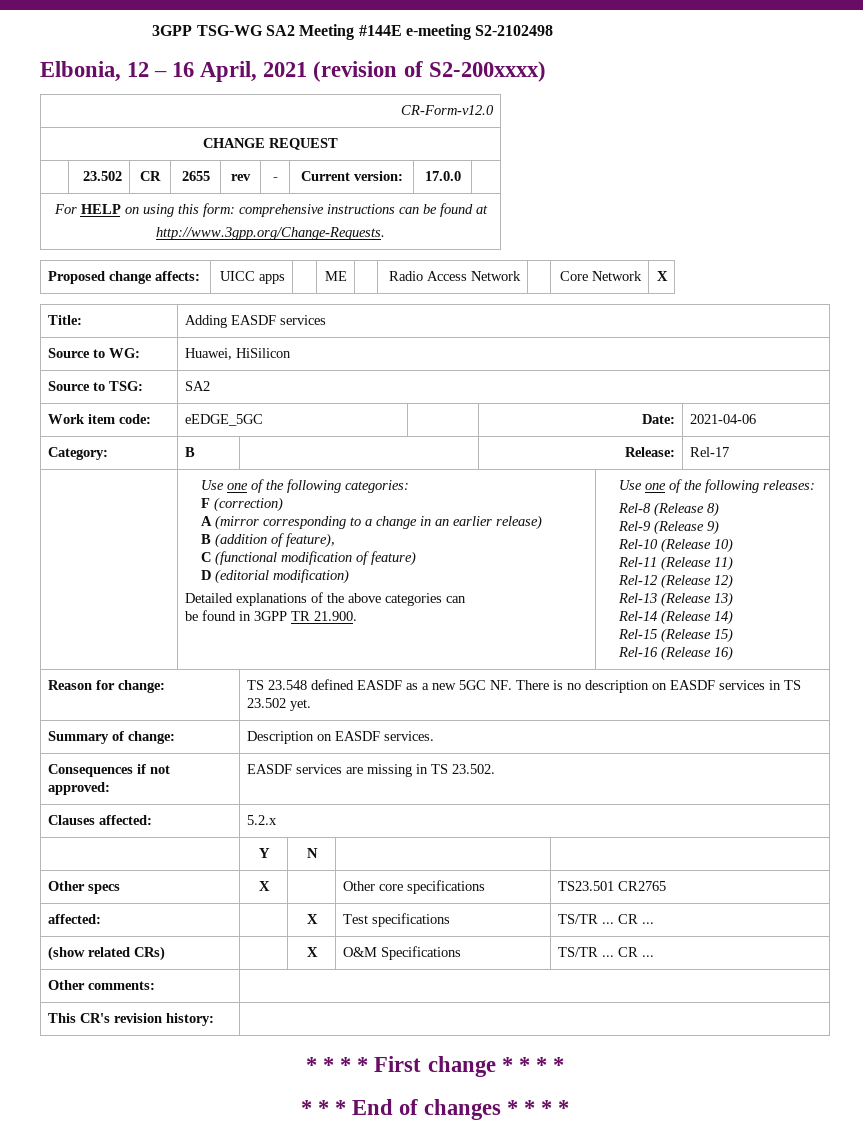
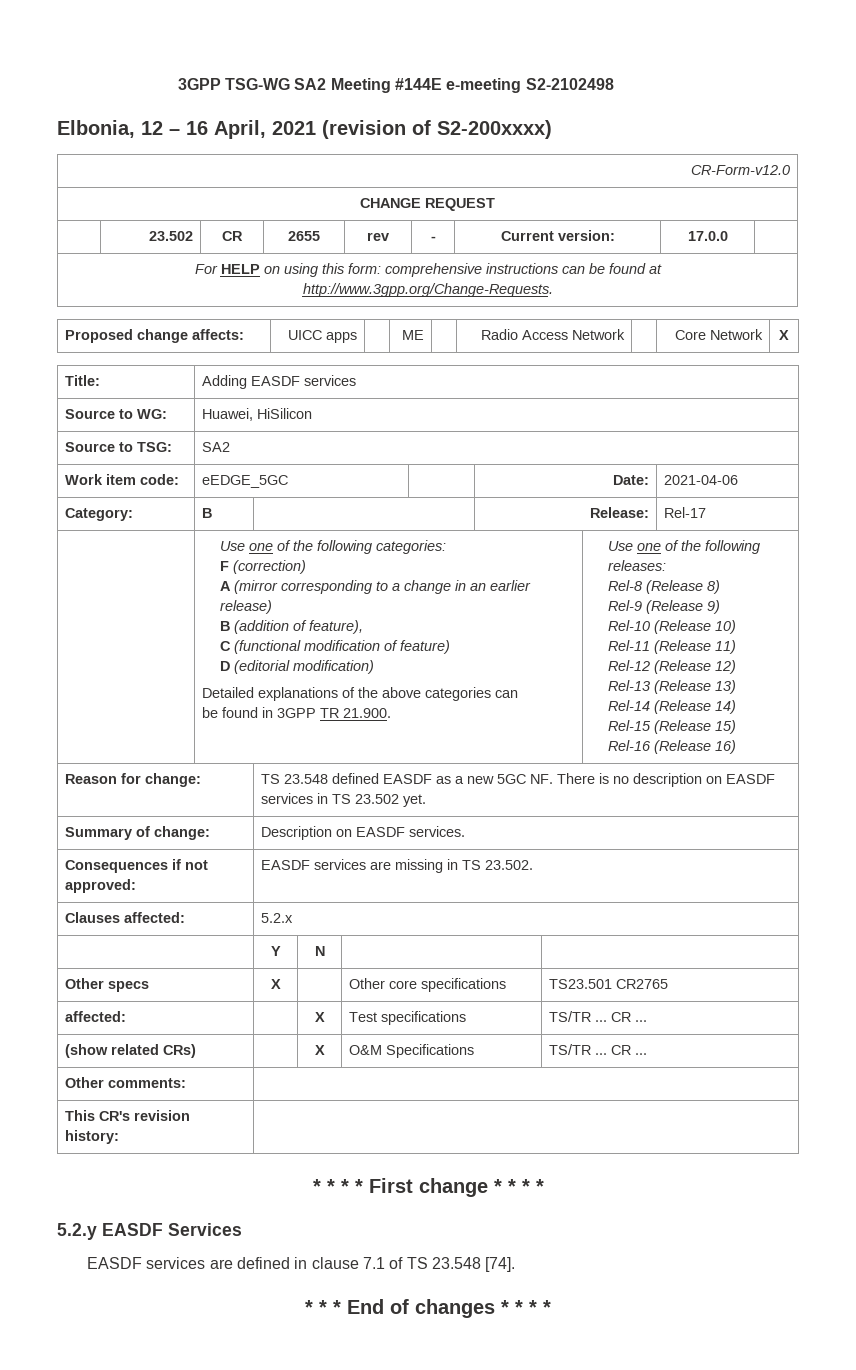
+ 5.2.y EASDF Services
+ EASDF services are defined in clause 7.1 of TS 23.548 [74].

